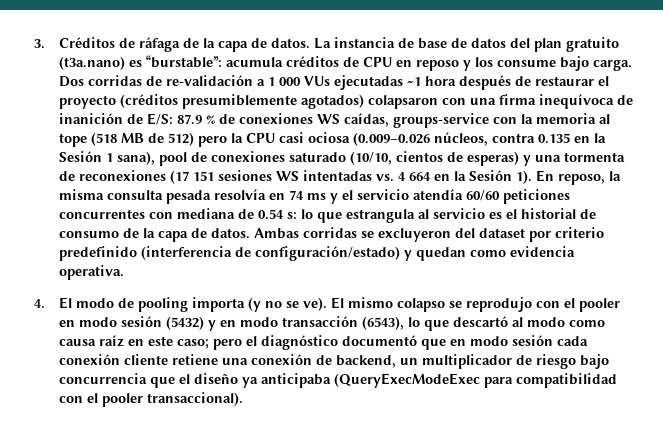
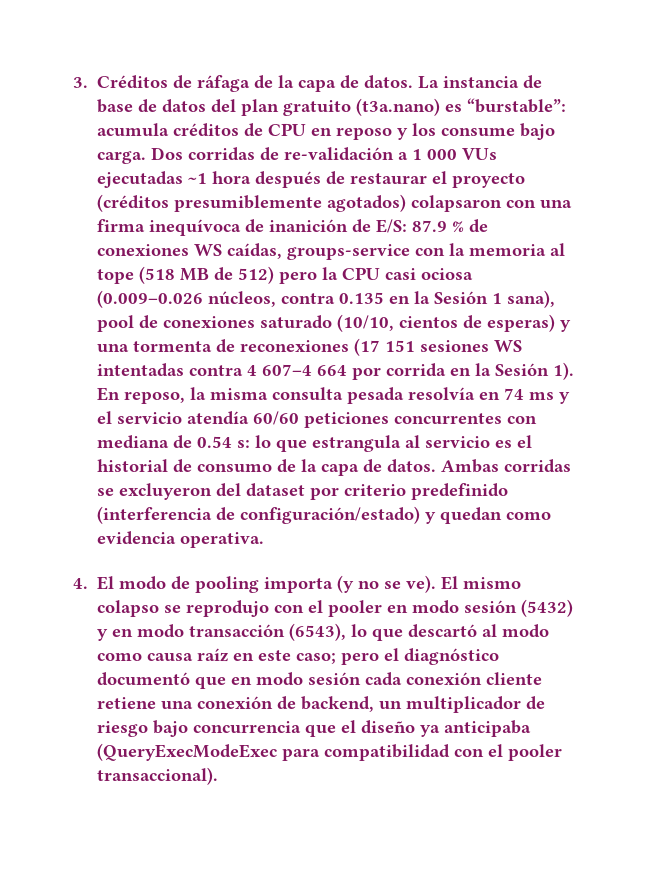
- 87.9 % de conexiones WS caídas, groups-service con la memoria al tope (518 MB de 512) pero la CPU casi ociosa (0.009–0.026 núcleos, contra 0.135 en la Sesión 1 sana), pool de conexiones saturado (10/10, cientos de esperas) y una tormenta de reconexiones (17 151 sesiones WS intentadas vs. 4 664 en la Sesión 1).
+ 87.9 % de conexiones WS caídas, groups-service con la memoria al tope (518 MB de 512) pero la CPU casi ociosa (0.009–0.026 núcleos, contra 0.135 en la Sesión 1 sana), pool de conexiones saturado (10/10, cientos de esperas) y una tormenta de reconexiones (17 151 sesiones WS intentadas contra 4 607–4 664 por corrida en la Sesión 1).

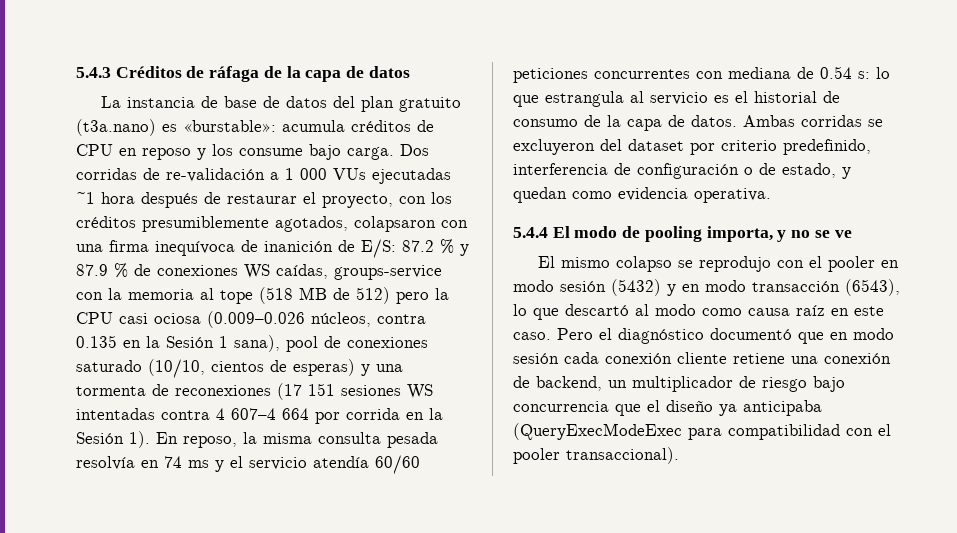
- 3. Créditos de ráfaga de la capa de datos. La instancia de base de datos del plan gratuito (t3a.nano) es “burstable”: acumula créditos de CPU en reposo y los consume bajo carga.
+ 5.4.3 Créditos de ráfaga de la capa de datos
+ La instancia de base de datos del plan gratuito (t3a.nano) es «burstable»: acumula créditos de CPU en reposo y los consume bajo carga.
- Dos corridas de re-validación a 1 000 VUs ejecutadas ~1 hora después de restaurar el proyecto (créditos presumiblemente agotados) colapsaron con una firma inequívoca de inanición de E/S:
+ Dos corridas de re-validación a 1 000 VUs ejecutadas ~1 hora después de restaurar el proyecto, con los créditos presumiblemente agotados, colapsaron con una firma inequívoca de inanición de E/S:
- 87.9 % de conexiones WS caídas, groups-service con la memoria al tope (518 MB de 512) pero la CPU casi ociosa (0.009–0.026 núcleos, contra 0.135 en la Sesión 1 sana), pool de conexiones saturado (10/10, cientos de esperas) y una tormenta de reconexiones (17 151 sesiones WS intentadas contra 4 607–4 664 por corrida en la Sesión 1).
+ 87.2 % y 87.9 % de conexiones WS caídas, groups-service con la memoria al tope (518 MB de 512) pero la CPU casi ociosa (0.009–0.026 núcleos, contra 0.135 en la Sesión 1 sana), pool de conexiones saturado (10/10, cientos de esperas) y una tormenta de reconexiones (17 151 sesiones WS intentadas contra 4 607–4 664 por corrida en la Sesión 1).
- Ambas corridas se excluyeron del dataset por criterio predefinido (interferencia de configuración/estado) y quedan como evidencia operativa.
+ Ambas corridas se excluyeron del dataset por criterio predefinido, interferencia de configuración o de estado, y quedan como evidencia operativa.
- 4. El modo de pooling importa (y no se ve). El mismo colapso se reprodujo con el pooler en modo sesión (5432) y en modo transacción (6543), lo que descartó al modo como causa raíz en este caso; pero el diagnóstico documentó que en modo sesión cada conexión cliente retiene una conexión de backend, un multiplicador de riesgo bajo concurrencia que el diseño ya anticipaba (QueryExecModeExec para compatibilidad con el pooler transaccional).
+ 5.4.4 El modo de pooling importa, y no se ve
+ El mismo colapso se reprodujo con el pooler en modo sesión (5432) y en modo transacción (6543), lo que descartó al modo como causa raíz en este caso. Pero el diagnóstico documentó que en modo sesión cada conexión cliente retiene una conexión de backend, un multiplicador de riesgo bajo concurrencia que el diseño ya anticipaba (QueryExecModeExec para compatibilidad con el pooler transaccional).

